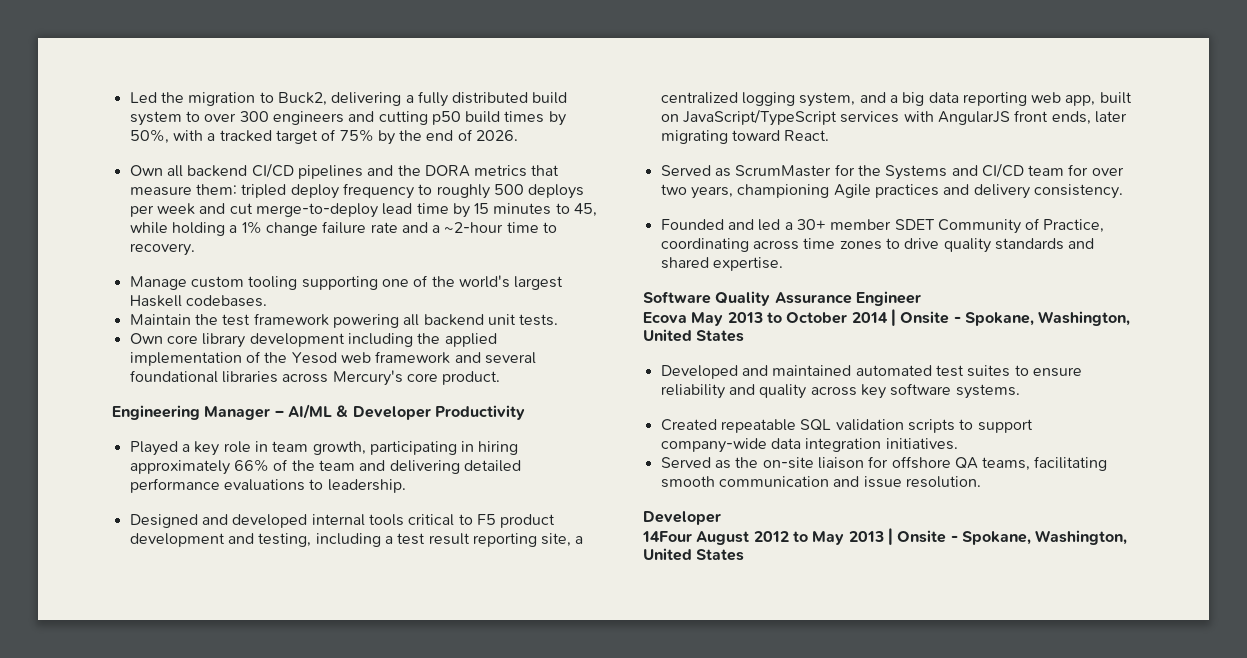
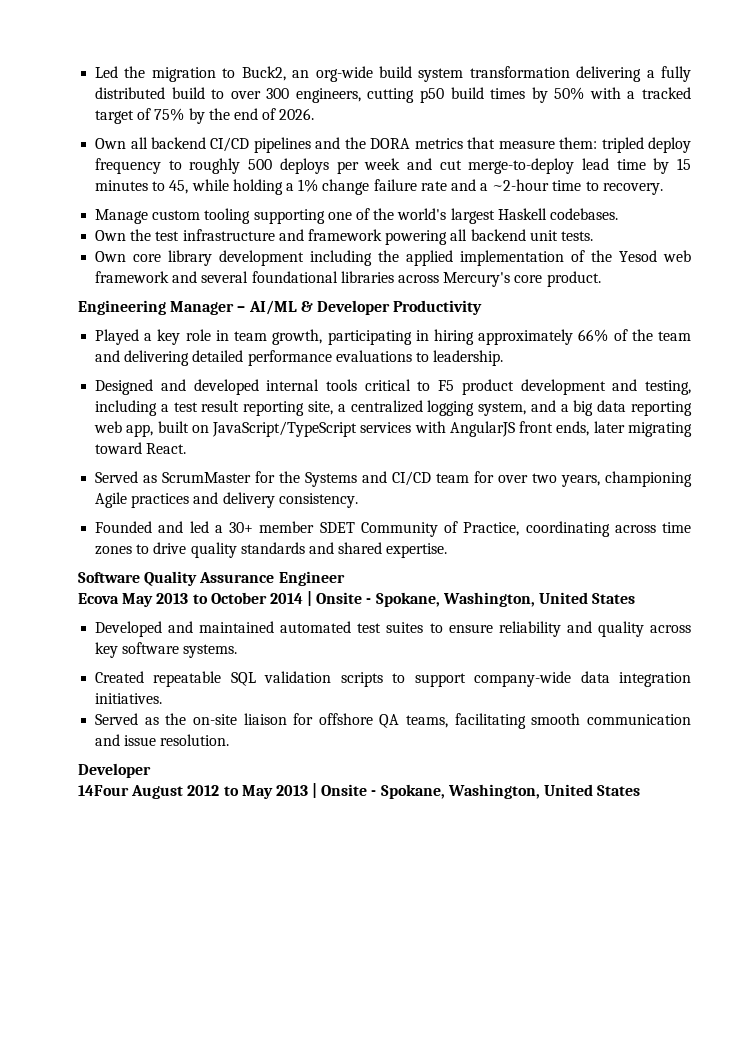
- Led the migration to Buck2, delivering a fully distributed build system to over 300 engineers and cutting p50 build times by 50%, with a tracked target of 75% by the end of 2026.
+ Led the migration to Buck2, an org-wide build system transformation delivering a fully distributed build to over 300 engineers, cutting p50 build times by 50% with a tracked target of 75% by the end of 2026.
- Maintain the test framework powering all backend unit tests.
+ Own the test infrastructure and framework powering all backend unit tests.

